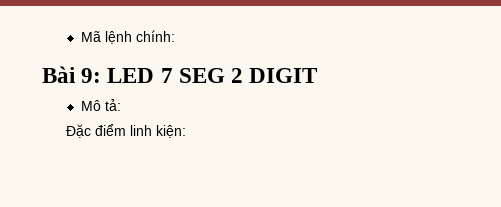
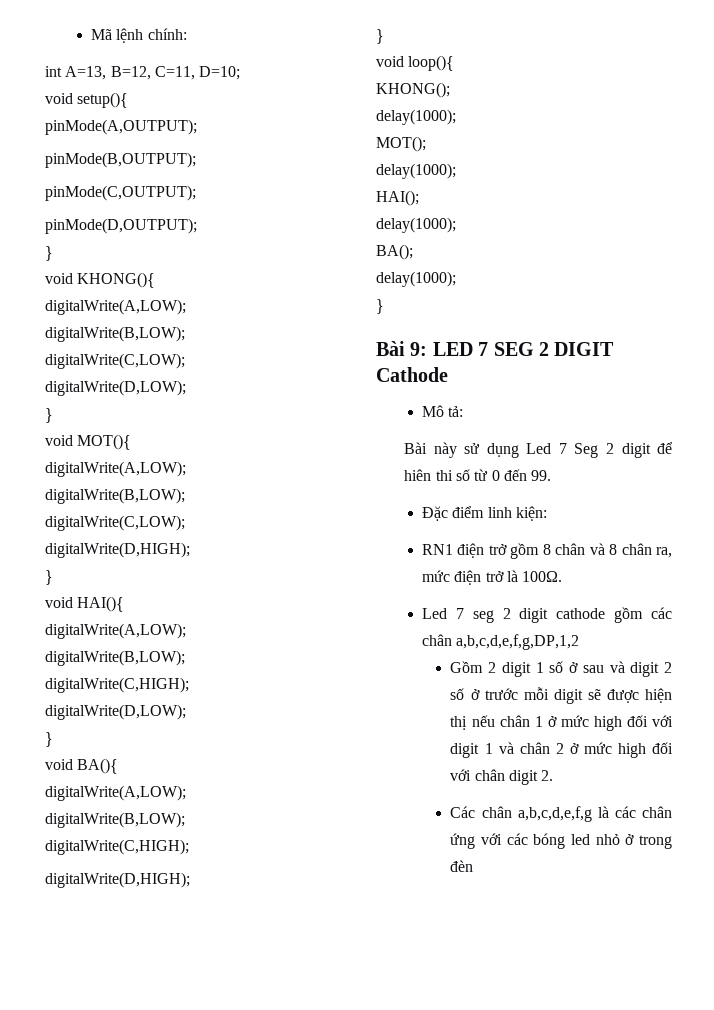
+ int A=13, B=12, C=11, D=10;
+ void setup(){
+ pinMode(A,OUTPUT);
+ pinMode(B,OUTPUT);
+ pinMode(C,OUTPUT);
+ pinMode(D,OUTPUT);
+ }
+ void KHONG(){
+ digitalWrite(A,LOW);
+ digitalWrite(B,LOW);
+ digitalWrite(C,LOW);
+ digitalWrite(D,LOW);
+ }
+ void MOT(){
+ digitalWrite(A,LOW);
+ digitalWrite(B,LOW);
+ digitalWrite(C,LOW);
+ digitalWrite(D,HIGH);
+ }
+ void HAI(){
+ digitalWrite(A,LOW);
+ digitalWrite(B,LOW);
+ digitalWrite(C,HIGH);
+ digitalWrite(D,LOW);
+ }
+ void BA(){
+ digitalWrite(A,LOW);
+ digitalWrite(B,LOW);
+ digitalWrite(C,HIGH);
+ digitalWrite(D,HIGH);
+ }
+ void loop(){
+ KHONG();
+ delay(1000);
+ MOT();
+ delay(1000);
+ HAI();
+ delay(1000);
+ BA();
+ delay(1000);
+ }
- Bài 9: LED 7 SEG 2 DIGIT
+ Bài 9: LED 7 SEG 2 DIGIT Cathode
+ Bài này sử dụng Led 7 Seg 2 digit để hiên thi số từ 0 đến 99.
  Đặc điểm linh kiện:
+ RN1 điện trở gồm 8 chân và 8 chân ra, mức điện trở là 100Ω.
+ Led 7 seg 2 digit cathode gồm các chân a,b,c,d,e,f,g,DP,1,2
+ Gồm 2 digit 1 số ở sau và digit 2 số ở trước mỗi digit sẽ được hiện thị nếu chân 1 ở mức high đối với digit 1 và chân 2 ở mức high đối với chân digit 2.
+ Các chân a,b,c,d,e,f,g là các chân ứng với các bóng led nhỏ ở trong đèn

